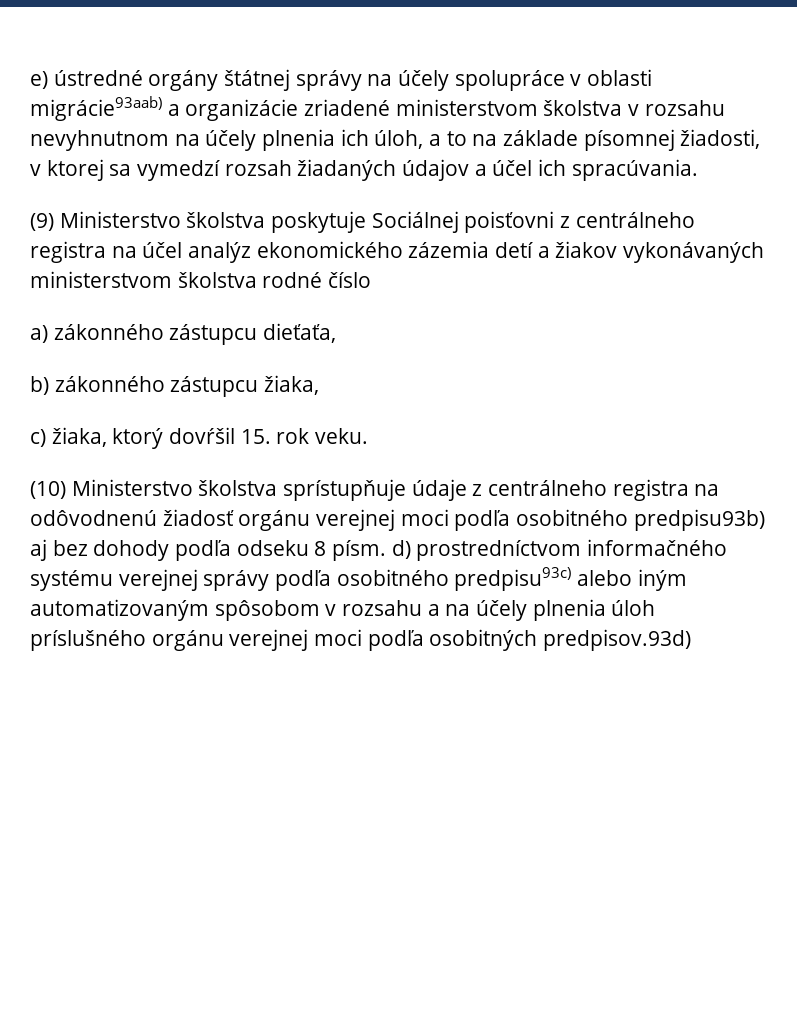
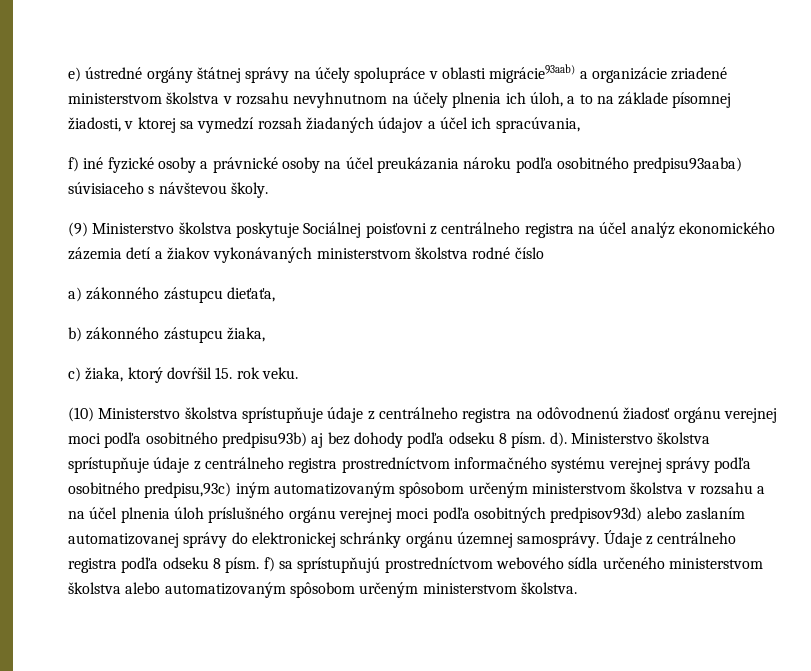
- e) ústredné orgány štátnej správy na účely spolupráce v oblasti migrácie93aab) a organizácie zriadené ministerstvom školstva v rozsahu nevyhnutnom na účely plnenia ich úloh, a to na základe písomnej žiadosti, v ktorej sa vymedzí rozsah žiadaných údajov a účel ich spracúvania.
+ e) ústredné orgány štátnej správy na účely spolupráce v oblasti migrácie93aab) a organizácie zriadené ministerstvom školstva v rozsahu nevyhnutnom na účely plnenia ich úloh, a to na základe písomnej žiadosti, v ktorej sa vymedzí rozsah žiadaných údajov a účel ich spracúvania,
+ f) iné fyzické osoby a právnické osoby na účel preukázania nároku podľa osobitného predpisu93aaba) súvisiaceho s návštevou školy.
- (10) Ministerstvo školstva sprístupňuje údaje z centrálneho registra na odôvodnenú žiadosť orgánu verejnej moci podľa osobitného predpisu93b) aj bez dohody podľa odseku 8 písm. d) prostredníctvom informačného systému verejnej správy podľa osobitného predpisu93c) alebo iným automatizovaným spôsobom v rozsahu a na účely plnenia úloh príslušného orgánu verejnej moci podľa osobitných predpisov.93d)
+ (10) Ministerstvo školstva sprístupňuje údaje z centrálneho registra na odôvodnenú žiadosť orgánu verejnej moci podľa osobitného predpisu93b) aj bez dohody podľa odseku 8 písm. d). Ministerstvo školstva sprístupňuje údaje z centrálneho registra prostredníctvom informačného systému verejnej správy podľa osobitného predpisu,93c) iným automatizovaným spôsobom určeným ministerstvom školstva v rozsahu a na účel plnenia úloh príslušného orgánu verejnej moci podľa osobitných predpisov93d) alebo zaslaním automatizovanej správy do elektronickej schránky orgánu územnej samosprávy. Údaje z centrálneho registra podľa odseku 8 písm. f) sa sprístupňujú prostredníctvom webového sídla určeného ministerstvom školstva alebo automatizovaným spôsobom určeným ministerstvom školstva.

